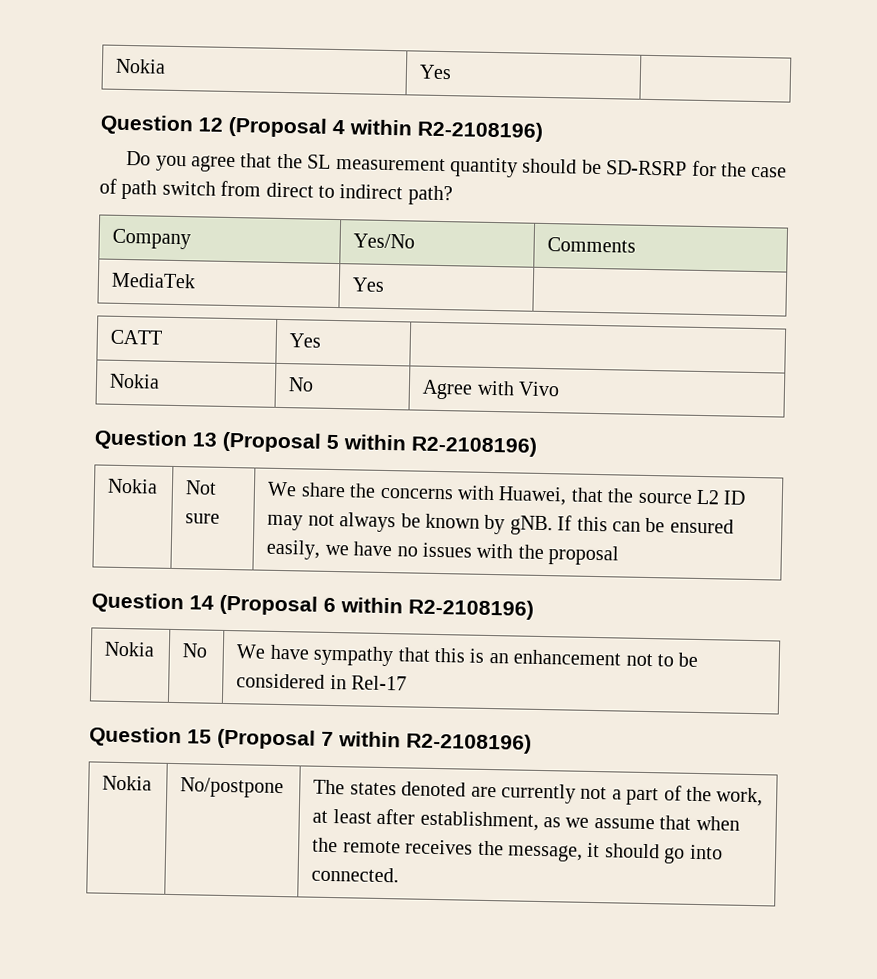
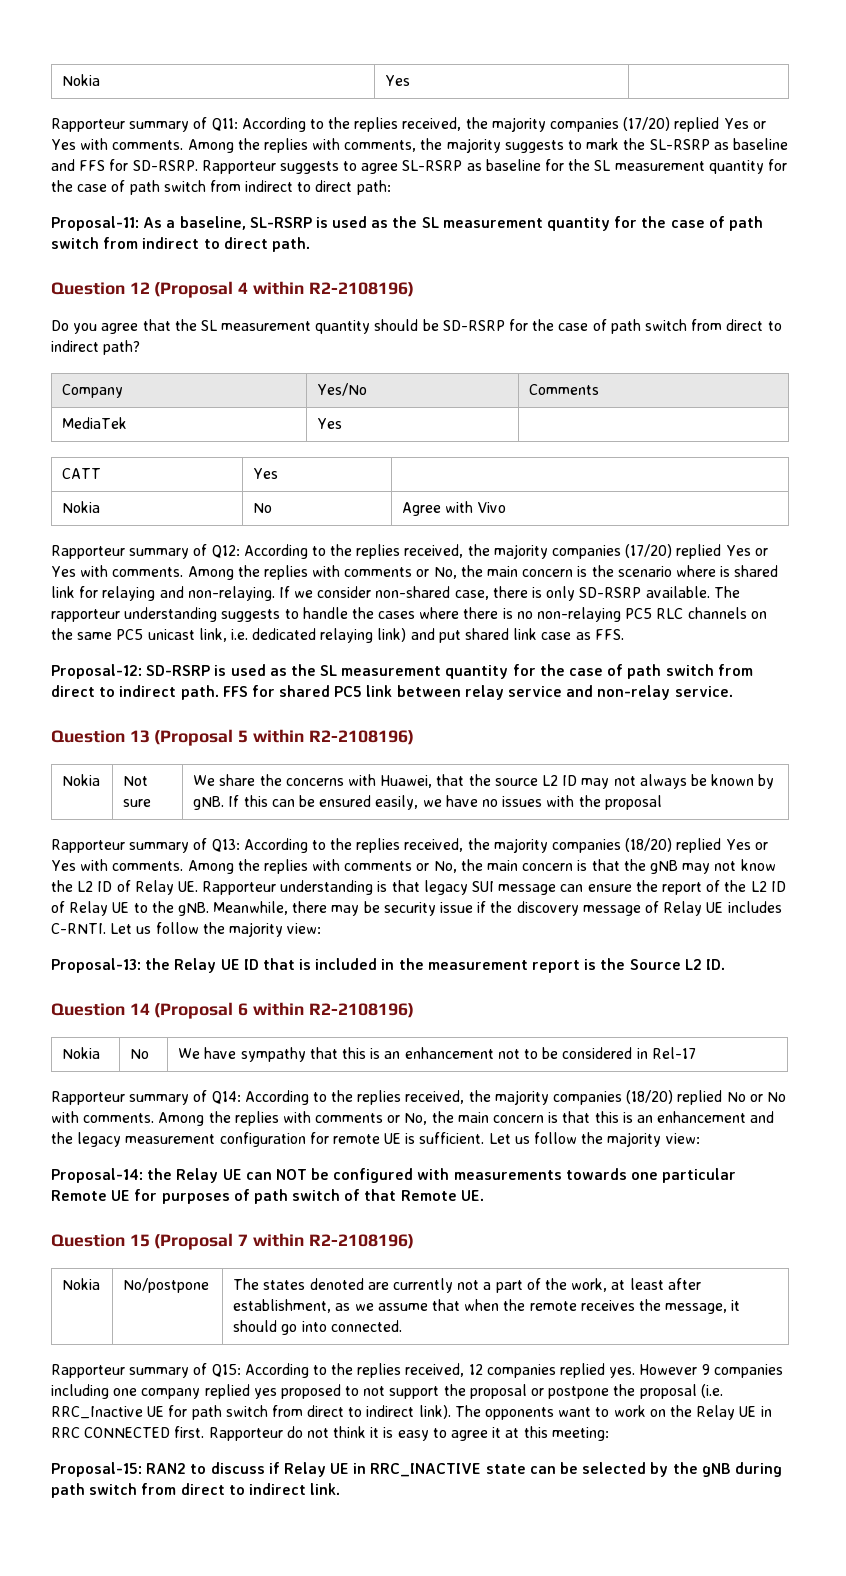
+ Rapporteur summary of Q11: According to the replies received, the majority companies (17/20) replied Yes or Yes with comments. Among the replies with comments, the majority suggests to mark the SL-RSRP as baseline and FFS for SD-RSRP. Rapporteur suggests to agree SL-RSRP as baseline for the SL measurement quantity for the case of path switch from indirect to direct path:
+ Proposal-11: As a baseline, SL-RSRP is used as the SL measurement quantity for the case of path switch from indirect to direct path.
+ Rapporteur summary of Q12: According to the replies received, the majority companies (17/20) replied Yes or Yes with comments. Among the replies with comments or No, the main concern is the scenario where is shared link for relaying and non-relaying. If we consider non-shared case, there is only SD-RSRP available. The rapporteur understanding suggests to handle the cases where there is no non-relaying PC5 RLC channels on the same PC5 unicast link, i.e. dedicated relaying link) and put shared link case as FFS.
+ Proposal-12: SD-RSRP is used as the SL measurement quantity for the case of path switch from direct to indirect path. FFS for shared PC5 link between relay service and non-relay service.
+ Rapporteur summary of Q13: According to the replies received, the majority companies (18/20) replied Yes or Yes with comments. Among the replies with comments or No, the main concern is that the gNB may not know the L2 ID of Relay UE. Rapporteur understanding is that legacy SUI message can ensure the report of the L2 ID of Relay UE to the gNB. Meanwhile, there may be security issue if the discovery message of Relay UE includes C-RNTI. Let us follow the majority view:
+ Proposal-13: the Relay UE ID that is included in the measurement report is the Source L2 ID.
+ Rapporteur summary of Q14: According to the replies received, the majority companies (18/20) replied No or No with comments. Among the replies with comments or No, the main concern is that this is an enhancement and the legacy measurement configuration for remote UE is sufficient. Let us follow the majority view:
+ Proposal-14: the Relay UE can NOT be configured with measurements towards one particular Remote UE for purposes of path switch of that Remote UE.
+ Rapporteur summary of Q15: According to the replies received, 12 companies replied yes. However 9 companies including one company replied yes proposed to not support the proposal or postpone the proposal (i.e. RRC_Inactive UE for path switch from direct to indirect link). The opponents want to work on the Relay UE in RRC CONNECTED first. Rapporteur do not think it is easy to agree it at this meeting:
+ Proposal-15: RAN2 to discuss if Relay UE in RRC_INACTIVE state can be selected by the gNB during path switch from direct to indirect link.

